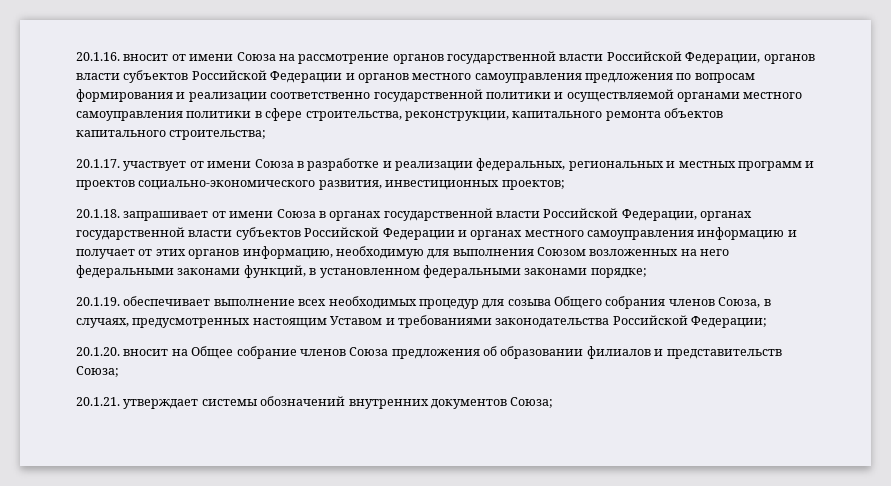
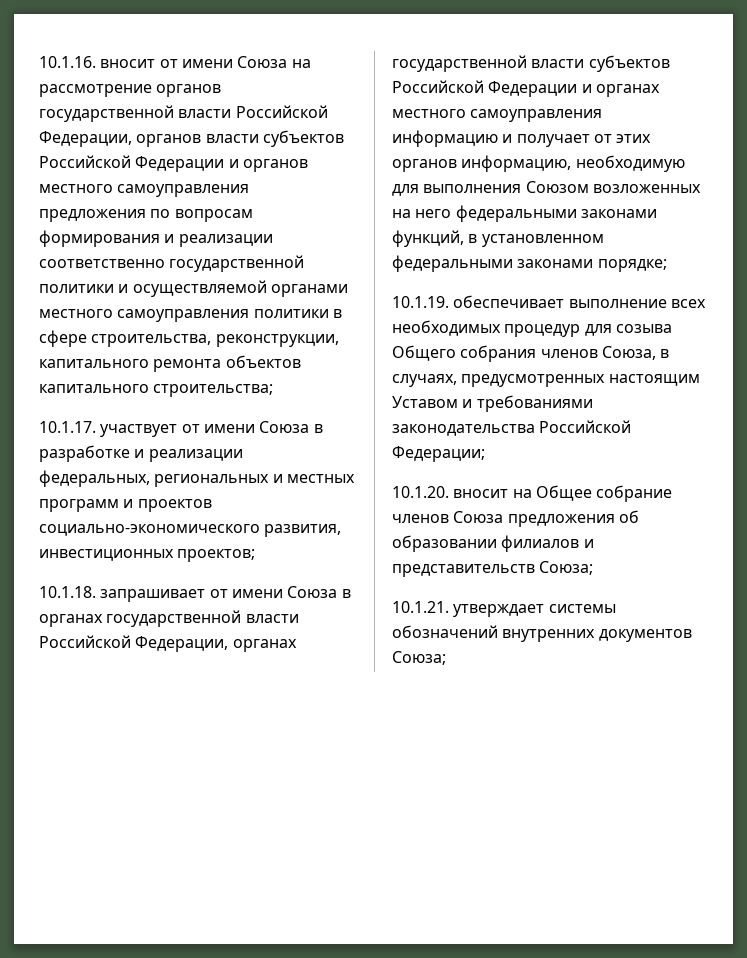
- 20.1.16. вносит от имени Союза на рассмотрение органов государственной власти Российской Федерации, органов власти субъектов Российской Федерации и органов местного самоуправления предложения по вопросам формирования и реализации соответственно государственной политики и осуществляемой органами местного самоуправления политики в сфере строительства, реконструкции, капитального ремонта объектов капитального строительства;
+ 10.1.16. вносит от имени Союза на рассмотрение органов государственной власти Российской Федерации, органов власти субъектов Российской Федерации и органов местного самоуправления предложения по вопросам формирования и реализации соответственно государственной политики и осуществляемой органами местного самоуправления политики в сфере строительства, реконструкции, капитального ремонта объектов капитального строительства;
- 20.1.17. участвует от имени Союза в разработке и реализации федеральных, региональных и местных программ и проектов социально-экономического развития, инвестиционных проектов;
+ 10.1.17. участвует от имени Союза в разработке и реализации федеральных, региональных и местных программ и проектов социально-экономического развития, инвестиционных проектов;
- 20.1.18. запрашивает от имени Союза в органах государственной власти Российской Федерации, органах государственной власти субъектов Российской Федерации и органах местного самоуправления информацию и получает от этих органов информацию, необходимую для выполнения Союзом возложенных на него федеральными законами функций, в установленном федеральными законами порядке;
+ 10.1.18. запрашивает от имени Союза в органах государственной власти Российской Федерации, органах государственной власти субъектов Российской Федерации и органах местного самоуправления информацию и получает от этих органов информацию, необходимую для выполнения Союзом возложенных на него федеральными законами функций, в установленном федеральными законами порядке;
- 20.1.19. обеспечивает выполнение всех необходимых процедур для созыва Общего собрания членов Союза, в случаях, предусмотренных настоящим Уставом и требованиями законодательства Российской Федерации;
+ 10.1.19. обеспечивает выполнение всех необходимых процедур для созыва Общего собрания членов Союза, в случаях, предусмотренных настоящим Уставом и требованиями законодательства Российской Федерации;
- 20.1.20. вносит на Общее собрание членов Союза предложения об образовании филиалов и представительств Союза;
+ 10.1.20. вносит на Общее собрание членов Союза предложения об образовании филиалов и представительств Союза;
- 20.1.21. утверждает системы обозначений внутренних документов Союза;
+ 10.1.21. утверждает системы обозначений внутренних документов Союза;

